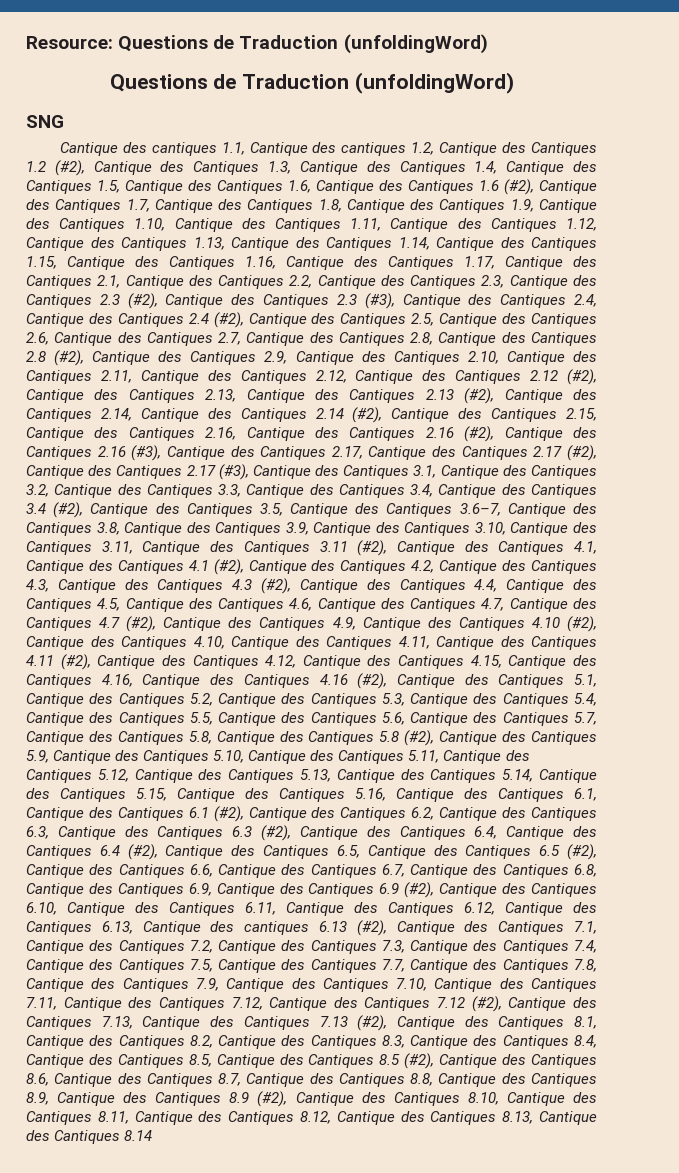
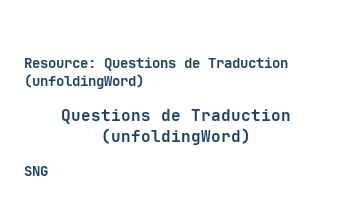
- Cantique des cantiques 1.1, Cantique des cantiques 1.2, Cantique des Cantiques 1.2 (#2), Cantique des Cantiques 1.3, Cantique des Cantiques 1.4, Cantique des Cantiques 1.5, Cantique des Cantiques 1.6, Cantique des Cantiques 1.6 (#2), Cantique des Cantiques 1.7, Cantique des Cantiques 1.8, Cantique des Cantiques 1.9, Cantique des Cantiques 1.10, Cantique des Cantiques 1.11, Cantique des Cantiques 1.12, Cantique des Cantiques 1.13, Cantique des Cantiques 1.14, Cantique des Cantiques 1.15, Cantique des Cantiques 1.16, Cantique des Cantiques 1.17, Cantique des Cantiques 2.1, Cantique des Cantiques 2.2, Cantique des Cantiques 2.3, Cantique des Cantiques 2.3 (#2), Cantique des Cantiques 2.3 (#3), Cantique des Cantiques 2.4, Cantique des Cantiques 2.4 (#2), Cantique des Cantiques 2.5, Cantique des Cantiques 2.6, Cantique des Cantiques 2.7, Cantique des Cantiques 2.8, Cantique des Cantiques 2.8 (#2), Cantique des Cantiques 2.9, Cantique des Cantiques 2.10, Cantique des Cantiques 2.11, Cantique des Cantiques 2.12, Cantique des Cantiques 2.12 (#2), Cantique des Cantiques 2.13, Cantique des Cantiques 2.13 (#2), Cantique des Cantiques 2.14, Cantique des Cantiques 2.14 (#2), Cantique des Cantiques 2.15, Cantique des Cantiques 2.16, Cantique des Cantiques 2.16 (#2), Cantique des Cantiques 2.16 (#3), Cantique des Cantiques 2.17, Cantique des Cantiques 2.17 (#2), Cantique des Cantiques 2.17 (#3), Cantique des Cantiques 3.1, Cantique des Cantiques 3.2, Cantique des Cantiques 3.3, Cantique des Cantiques 3.4, Cantique des Cantiques 3.4 (#2), Cantique des Cantiques 3.5, Cantique des Cantiques 3.6–7, Cantique des Cantiques 3.8, Cantique des Cantiques 3.9, Cantique des Cantiques 3.10, Cantique des Cantiques 3.11, Cantique des Cantiques 3.11 (#2), Cantique des Cantiques 4.1, Cantique des Cantiques 4.1 (#2), Cantique des Cantiques 4.2, Cantique des Cantiques 4.3, Cantique des Cantiques 4.3 (#2), Cantique des Cantiques 4.4, Cantique des Cantiques 4.5, Cantique des Cantiques 4.6, Cantique des Cantiques 4.7, Cantique des Cantiques 4.7 (#2), Cantique des Cantiques 4.9, Cantique des Cantiques 4.10 (#2), Cantique des Cantiques 4.10, Cantique des Cantiques 4.11, Cantique des Cantiques 4.11 (#2), Cantique des Cantiques 4.12, Cantique des Cantiques 4.15, Cantique des Cantiques 4.16, Cantique des Cantiques 4.16 (#2), Cantique des Cantiques 5.1, Cantique des Cantiques 5.2, Cantique des Cantiques 5.3, Cantique des Cantiques 5.4, Cantique des Cantiques 5.5, Cantique des Cantiques 5.6, Cantique des Cantiques 5.7, Cantique des Cantiques 5.8, Cantique des Cantiques 5.8 (#2), Cantique des Cantiques 5.9, Cantique des Cantiques 5.10, Cantique des Cantiques 5.11, Cantique des Cantiques 5.12, Cantique des Cantiques 5.13, Cantique des Cantiques 5.14, Cantique des Cantiques 5.15, Cantique des Cantiques 5.16, Cantique des Cantiques 6.1, Cantique des Cantiques 6.1 (#2), Cantique des Cantiques 6.2, Cantique des Cantiques 6.3, Cantique des Cantiques 6.3 (#2), Cantique des Cantiques 6.4, Cantique des Cantiques 6.4 (#2), Cantique des Cantiques 6.5, Cantique des Cantiques 6.5 (#2), Cantique des Cantiques 6.6, Cantique des Cantiques 6.7, Cantique des Cantiques 6.8, Cantique des Cantiques 6.9, Cantique des Cantiques 6.9 (#2), Cantique des Cantiques 6.10, Cantique des Cantiques 6.11, Cantique des Cantiques 6.12, Cantique des Cantiques 6.13, Cantique des cantiques 6.13 (#2), Cantique des Cantiques 7.1, Cantique des Cantiques 7.2, Cantique des Cantiques 7.3, Cantique des Cantiques 7.4, Cantique des Cantiques 7.5, Cantique des Cantiques 7.7, Cantique des Cantiques 7.8, Cantique des Cantiques 7.9, Cantique des Cantiques 7.10, Cantique des Cantiques 7.11, Cantique des Cantiques 7.12, Cantique des Cantiques 7.12 (#2), Cantique des Cantiques 7.13, Cantique des Cantiques 7.13 (#2), Cantique des Cantiques 8.1, Cantique des Cantiques 8.2, Cantique des Cantiques 8.3, Cantique des Cantiques 8.4, Cantique des Cantiques 8.5, Cantique des Cantiques 8.5 (#2), Cantique des Cantiques 8.6, Cantique des Cantiques 8.7, Cantique des Cantiques 8.8, Cantique des Cantiques 8.9, Cantique des Cantiques 8.9 (#2), Cantique des Cantiques 8.10, Cantique des Cantiques 8.11, Cantique des Cantiques 8.12, Cantique des Cantiques 8.13, Cantique des Cantiques 8.14

